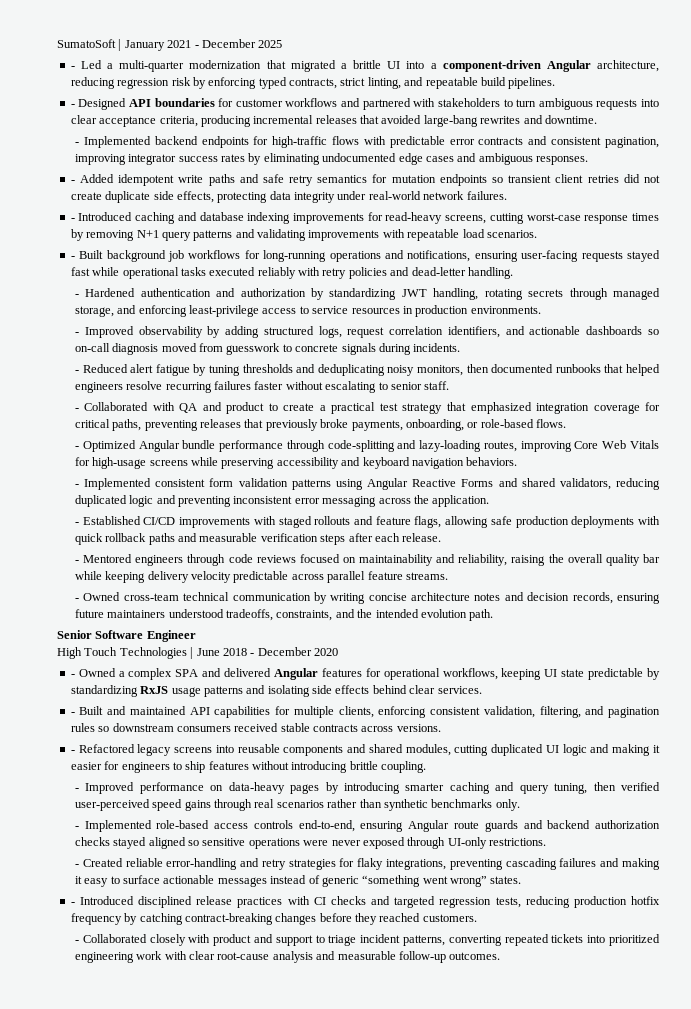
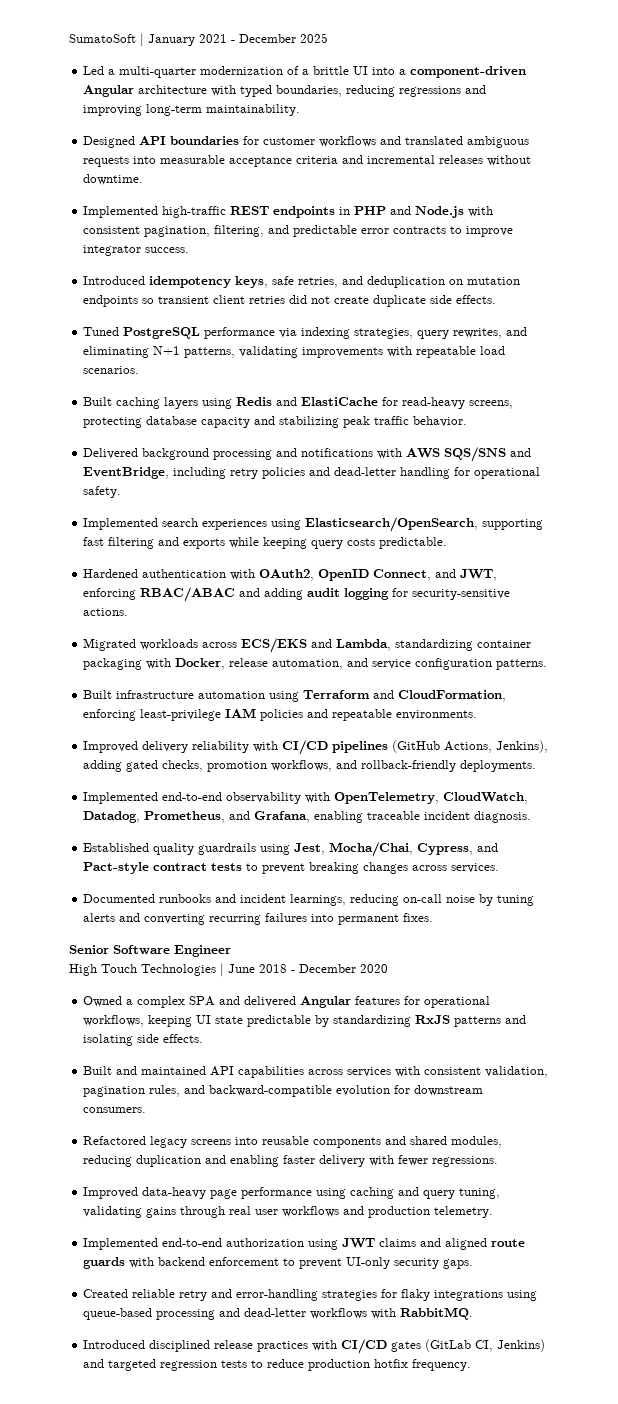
- - Led a multi-quarter modernization that migrated a brittle UI into a component-driven Angular architecture, reducing regression risk by enforcing typed contracts, strict linting, and repeatable build pipelines.
- - Designed API boundaries for customer workflows and partnered with stakeholders to turn ambiguous requests into clear acceptance criteria, producing incremental releases that avoided large-bang rewrites and downtime.
- - Implemented backend endpoints for high-traffic flows with predictable error contracts and consistent pagination, improving integrator success rates by eliminating undocumented edge cases and ambiguous responses.
- - Added idempotent write paths and safe retry semantics for mutation endpoints so transient client retries did not create duplicate side effects, protecting data integrity under real-world network failures.
- - Introduced caching and database indexing improvements for read-heavy screens, cutting worst-case response times by removing N+1 query patterns and validating improvements with repeatable load scenarios.
+ Led a multi-quarter modernization of a brittle UI into a component-driven Angular architecture with typed boundaries, reducing regressions and improving long-term maintainability.
+ Designed API boundaries for customer workflows and translated ambiguous requests into measurable acceptance criteria and incremental releases without downtime.
+ Implemented high-traffic REST endpoints in PHP and Node.js with consistent pagination, filtering, and predictable error contracts to improve integrator success.
+ Introduced idempotency keys, safe retries, and deduplication on mutation endpoints so transient client retries did not create duplicate side effects.
+ Tuned PostgreSQL performance via indexing strategies, query rewrites, and eliminating N+1 patterns, validating improvements with repeatable load scenarios.
- - Built background job workflows for long-running operations and notifications, ensuring user-facing requests stayed fast while operational tasks executed reliably with retry policies and dead-letter handling.
- - Hardened authentication and authorization by standardizing JWT handling, rotating secrets through managed storage, and enforcing least-privilege access to service resources in production environments.
- - Improved observability by adding structured logs, request correlation identifiers, and actionable dashboards so on-call diagnosis moved from guesswork to concrete signals during incidents.
- - Reduced alert fatigue by tuning thresholds and deduplicating noisy monitors, then documented runbooks that helped engineers resolve recurring failures faster without escalating to senior staff.
- - Collaborated with QA and product to create a practical test strategy that emphasized integration coverage for critical paths, preventing releases that previously broke payments, onboarding, or role-based flows.
- - Optimized Angular bundle performance through code-splitting and lazy-loading routes, improving Core Web Vitals for high-usage screens while preserving accessibility and keyboard navigation behaviors.
- - Implemented consistent form validation patterns using Angular Reactive Forms and shared validators, reducing duplicated logic and preventing inconsistent error messaging across the application.
- - Established CI/CD improvements with staged rollouts and feature flags, allowing safe production deployments with quick rollback paths and measurable verification steps after each release.
- - Mentored engineers through code reviews focused on maintainability and reliability, raising the overall quality bar while keeping delivery velocity predictable across parallel feature streams.
- - Owned cross-team technical communication by writing concise architecture notes and decision records, ensuring future maintainers understood tradeoffs, constraints, and the intended evolution path.
+ Built caching layers using Redis and ElastiCache for read-heavy screens, protecting database capacity and stabilizing peak traffic behavior.
+ Delivered background processing and notifications with AWS SQS/SNS and EventBridge, including retry policies and dead-letter handling for operational safety.
+ Implemented search experiences using Elasticsearch/OpenSearch, supporting fast filtering and exports while keeping query costs predictable.
+ Hardened authentication with OAuth2, OpenID Connect, and JWT, enforcing RBAC/ABAC and adding audit logging for security-sensitive actions.
+ Migrated workloads across ECS/EKS and Lambda, standardizing container packaging with Docker, release automation, and service configuration patterns.
+ Built infrastructure automation using Terraform and CloudFormation, enforcing least-privilege IAM policies and repeatable environments.
+ Improved delivery reliability with CI/CD pipelines (GitHub Actions, Jenkins), adding gated checks, promotion workflows, and rollback-friendly deployments.
+ Implemented end-to-end observability with OpenTelemetry, CloudWatch, Datadog, Prometheus, and Grafana, enabling traceable incident diagnosis.
+ Established quality guardrails using Jest, Mocha/Chai, Cypress, and Pact-style contract tests to prevent breaking changes across services.
+ Documented runbooks and incident learnings, reducing on-call noise by tuning alerts and converting recurring failures into permanent fixes.
- - Owned a complex SPA and delivered Angular features for operational workflows, keeping UI state predictable by standardizing RxJS usage patterns and isolating side effects behind clear services.
- - Built and maintained API capabilities for multiple clients, enforcing consistent validation, filtering, and pagination rules so downstream consumers received stable contracts across versions.
- - Refactored legacy screens into reusable components and shared modules, cutting duplicated UI logic and making it easier for engineers to ship features without introducing brittle coupling.
- - Improved performance on data-heavy pages by introducing smarter caching and query tuning, then verified user-perceived speed gains through real scenarios rather than synthetic benchmarks only.
- - Implemented role-based access controls end-to-end, ensuring Angular route guards and backend authorization checks stayed aligned so sensitive operations were never exposed through UI-only restrictions.
- - Created reliable error-handling and retry strategies for flaky integrations, preventing cascading failures and making it easy to surface actionable messages instead of generic “something went wrong” states.
- - Introduced disciplined release practices with CI checks and targeted regression tests, reducing production hotfix frequency by catching contract-breaking changes before they reached customers.
- - Collaborated closely with product and support to triage incident patterns, converting repeated tickets into prioritized engineering work with clear root-cause analysis and measurable follow-up outcomes.
+ Owned a complex SPA and delivered Angular features for operational workflows, keeping UI state predictable by standardizing RxJS patterns and isolating side effects.
+ Built and maintained API capabilities across services with consistent validation, pagination rules, and backward-compatible evolution for downstream consumers.
+ Refactored legacy screens into reusable components and shared modules, reducing duplication and enabling faster delivery with fewer regressions.
+ Improved data-heavy page performance using caching and query tuning, validating gains through real user workflows and production telemetry.
+ Implemented end-to-end authorization using JWT claims and aligned route guards with backend enforcement to prevent UI-only security gaps.
+ Created reliable retry and error-handling strategies for flaky integrations using queue-based processing and dead-letter workflows with RabbitMQ.
+ Introduced disciplined release practices with CI/CD gates (GitLab CI, Jenkins) and targeted regression tests to reduce production hotfix frequency.

